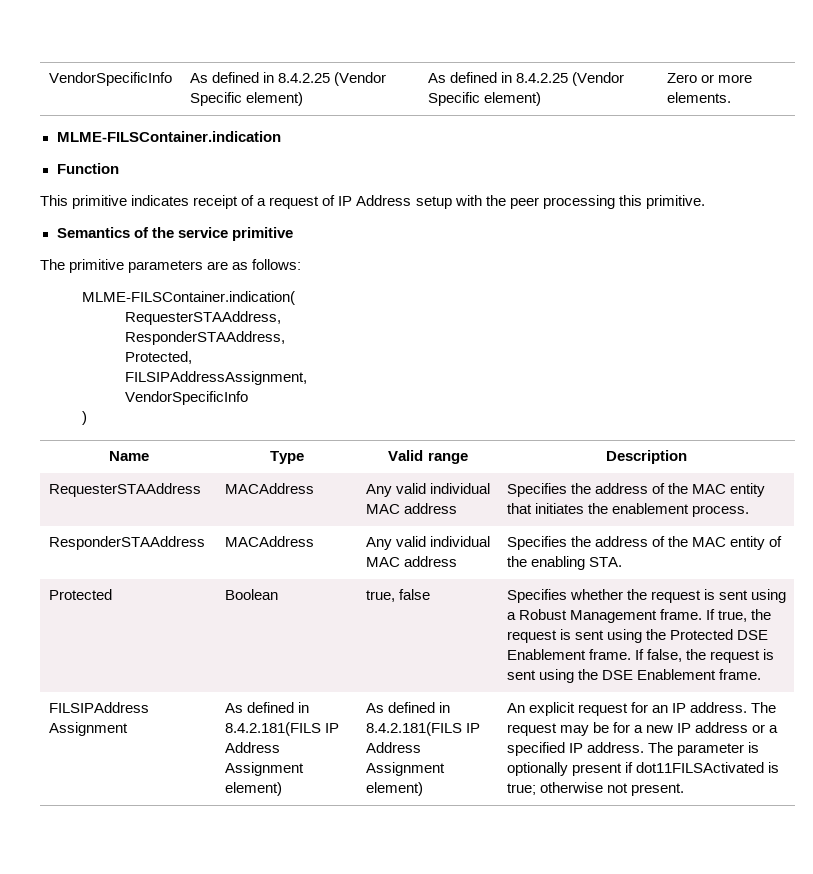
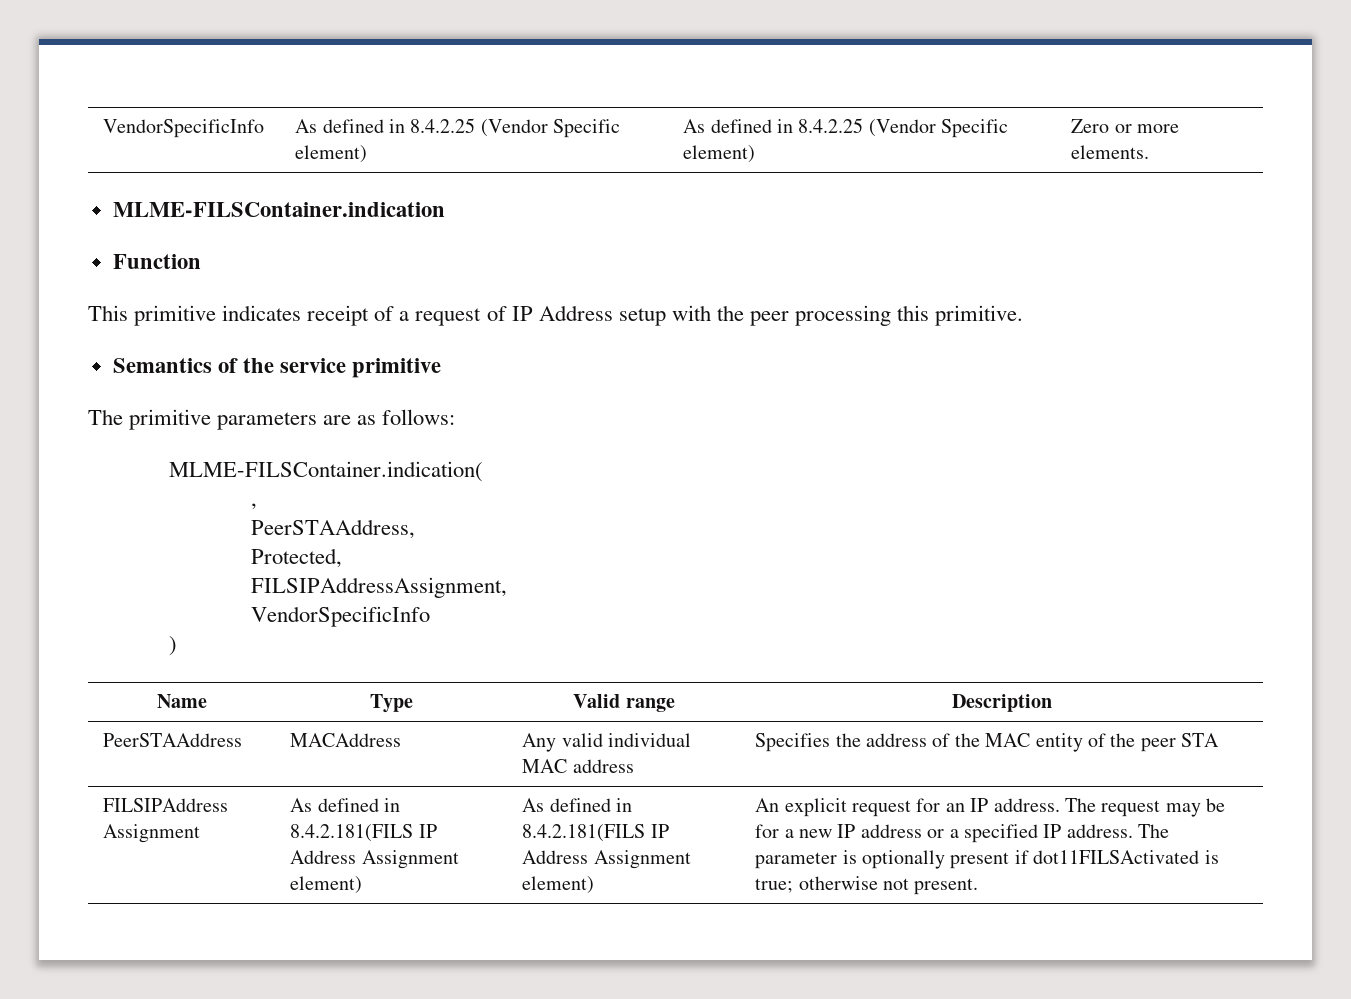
- RequesterSTAAddress,
- ResponderSTAAddress,
+ ,
+ PeerSTAAddress,
- RequesterSTAAddress | MACAddress | Any valid individual MAC address | Specifies the address of the MAC entity that initiates the enablement process.
- ResponderSTAAddress | MACAddress | Any valid individual MAC address | Specifies the address of the MAC entity of the enabling STA.
- Protected | Boolean | true, false | Specifies whether the request is sent using a Robust Management frame. If true, the request is sent using the Protected DSE Enablement frame. If false, the request is sent using the DSE Enablement frame.
+ PeerSTAAddress | MACAddress | Any valid individual MAC address | Specifies the address of the MAC entity of the peer STA

